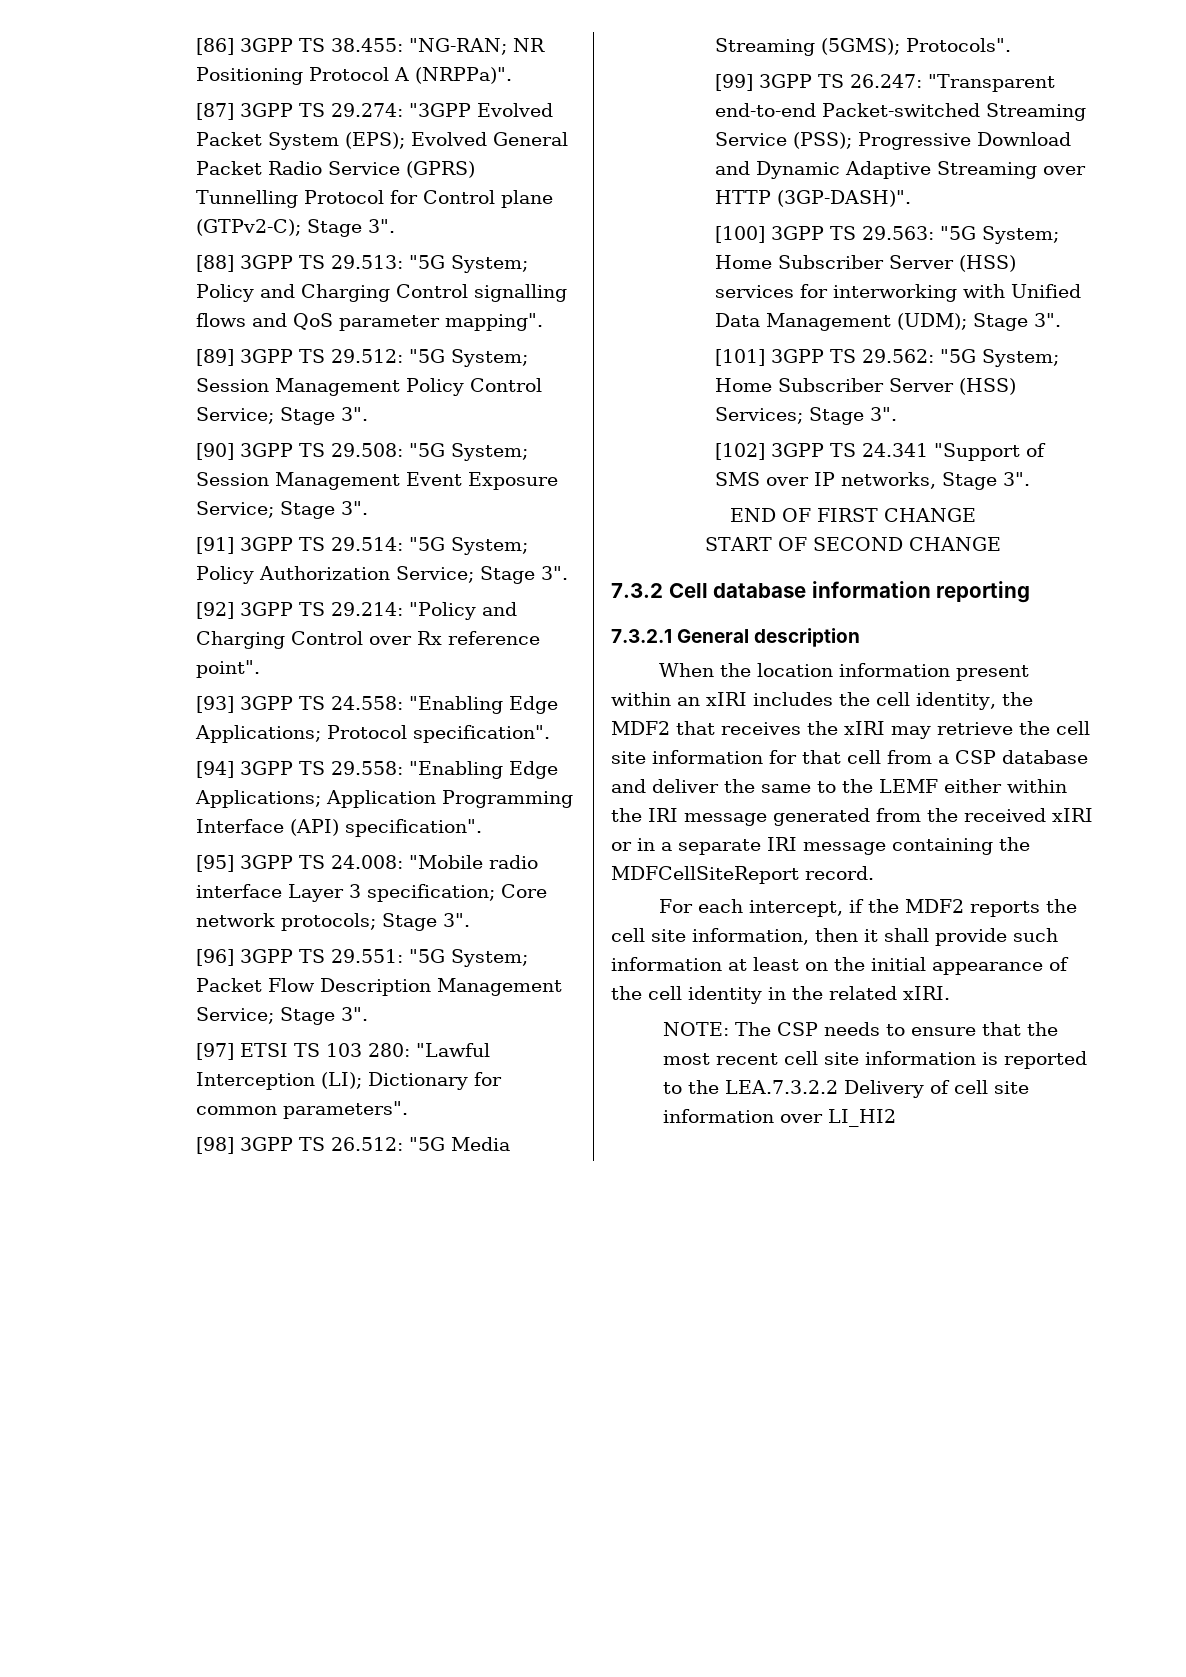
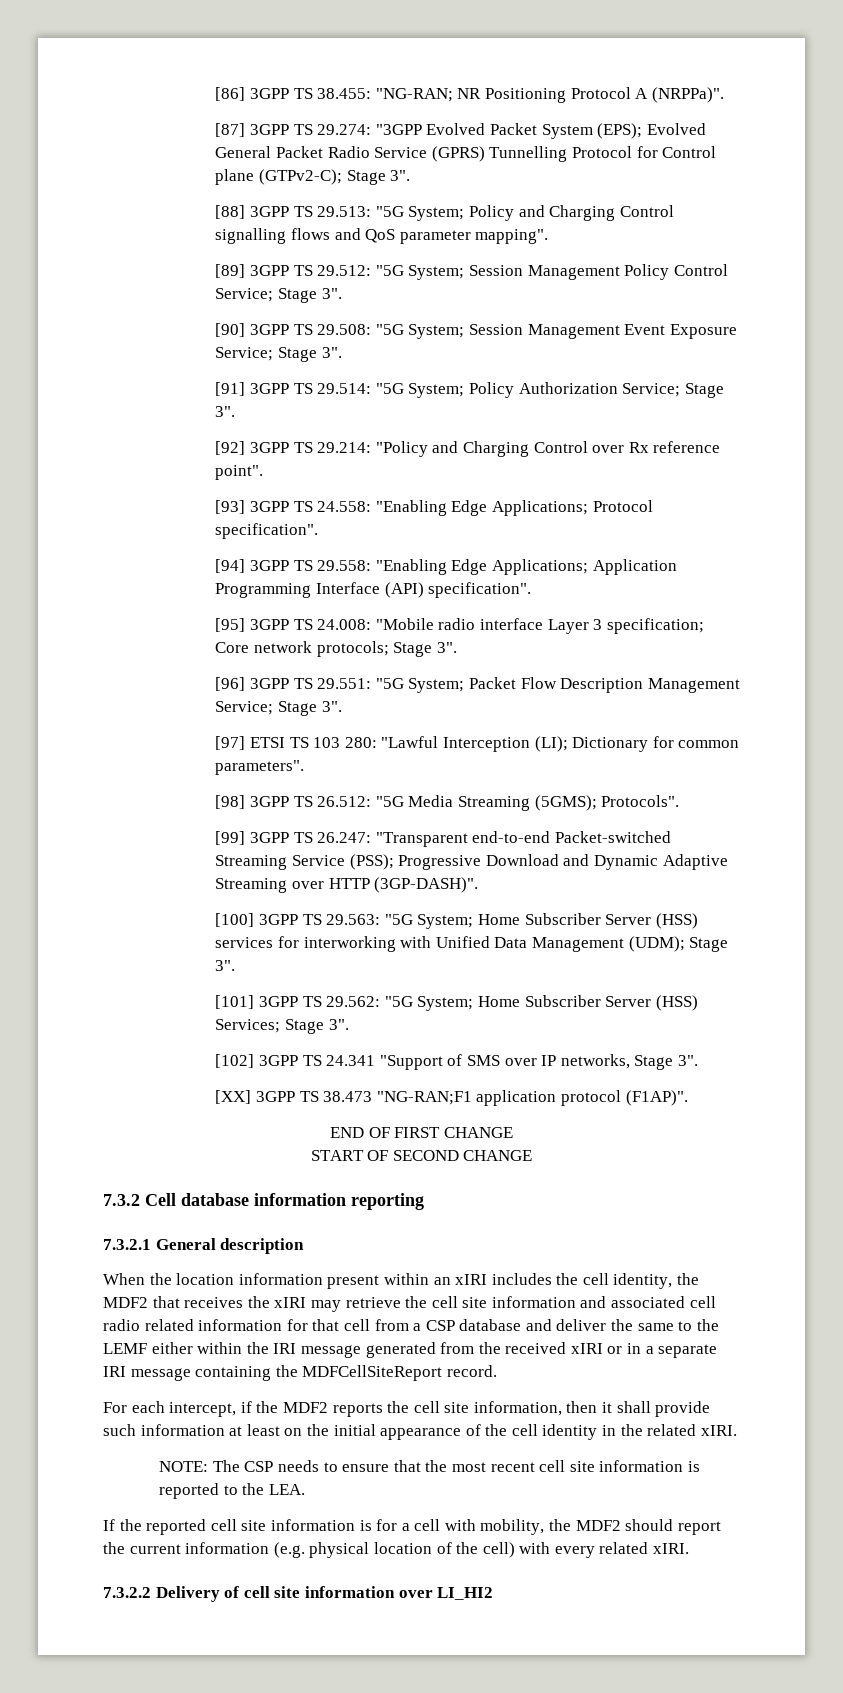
+ [XX] 3GPP TS 38.473 "NG-RAN;F1 application protocol (F1AP)".
- When the location information present within an xIRI includes the cell identity, the MDF2 that receives the xIRI may retrieve the cell site information for that cell from a CSP database and deliver the same to the LEMF either within the IRI message generated from the received xIRI or in a separate IRI message containing the MDFCellSiteReport record.
+ When the location information present within an xIRI includes the cell identity, the MDF2 that receives the xIRI may retrieve the cell site information and associated cell radio related information for that cell from a CSP database and deliver the same to the LEMF either within the IRI message generated from the received xIRI or in a separate IRI message containing the MDFCellSiteReport record.
- NOTE: The CSP needs to ensure that the most recent cell site information is reported to the LEA.7.3.2.2 Delivery of cell site information over LI_HI2
+ NOTE: The CSP needs to ensure that the most recent cell site information is reported to the LEA.
+ If the reported cell site information is for a cell with mobility, the MDF2 should report the current information (e.g. physical location of the cell) with every related xIRI.
+ 7.3.2.2 Delivery of cell site information over LI_HI2

